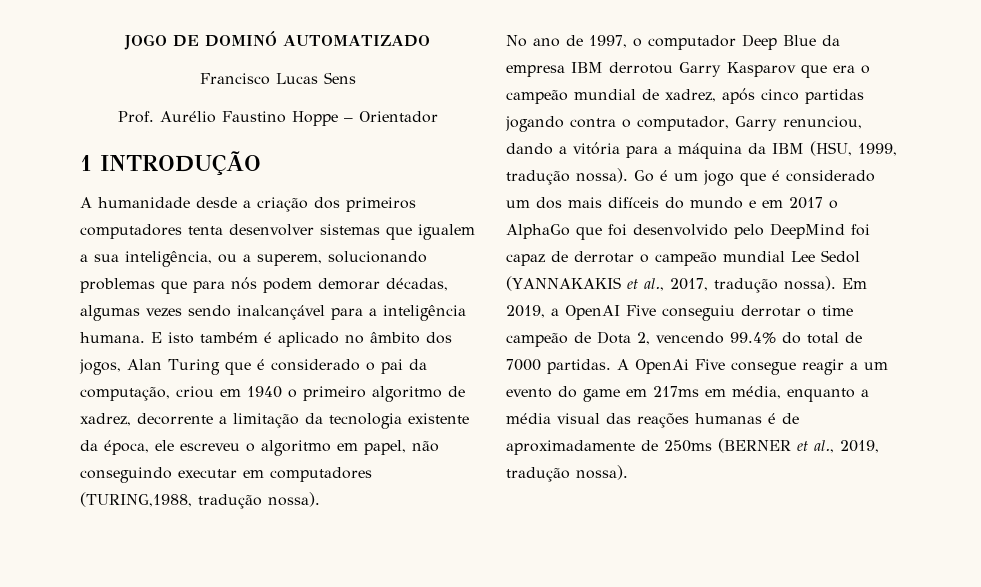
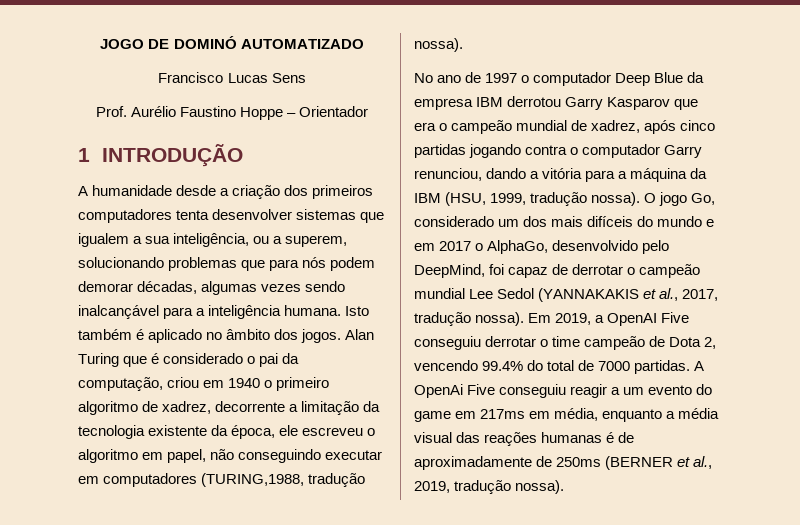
- E isto também é aplicado no âmbito dos jogos, Alan Turing que é considerado o pai da computação, criou em 1940 o primeiro algoritmo de xadrez, decorrente a limitação da tecnologia existente da época, ele escreveu o algoritmo em papel, não conseguindo executar em computadores (TURING,1988, tradução nossa).
+ Isto também é aplicado no âmbito dos jogos. Alan Turing que é considerado o pai da computação, criou em 1940 o primeiro algoritmo de xadrez, decorrente a limitação da tecnologia existente da época, ele escreveu o algoritmo em papel, não conseguindo executar em computadores (TURING,1988, tradução nossa).
- No ano de 1997, o computador Deep Blue da empresa IBM derrotou Garry Kasparov que era o campeão mundial de xadrez, após cinco partidas jogando contra o computador, Garry renunciou, dando a vitória para a máquina da IBM (HSU, 1999, tradução nossa).
+ No ano de 1997 o computador Deep Blue da empresa IBM derrotou Garry Kasparov que era o campeão mundial de xadrez, após cinco partidas jogando contra o computador Garry renunciou, dando a vitória para a máquina da IBM (HSU, 1999, tradução nossa).
- Go é um jogo que é considerado um dos mais difíceis do mundo e em 2017 o AlphaGo que foi desenvolvido pelo DeepMind foi capaz de derrotar o campeão mundial Lee Sedol (YANNAKAKIS et al., 2017, tradução nossa).
+ O jogo Go, considerado um dos mais difíceis do mundo e em 2017 o AlphaGo, desenvolvido pelo DeepMind, foi capaz de derrotar o campeão mundial Lee Sedol (YANNAKAKIS et al., 2017, tradução nossa).
- A OpenAi Five consegue reagir a um evento do game em 217ms em média, enquanto a média visual das reações humanas é de aproximadamente de 250ms (BERNER et al., 2019, tradução nossa).
+ A OpenAi Five conseguiu reagir a um evento do game em 217ms em média, enquanto a média visual das reações humanas é de aproximadamente de 250ms (BERNER et al., 2019, tradução nossa).

